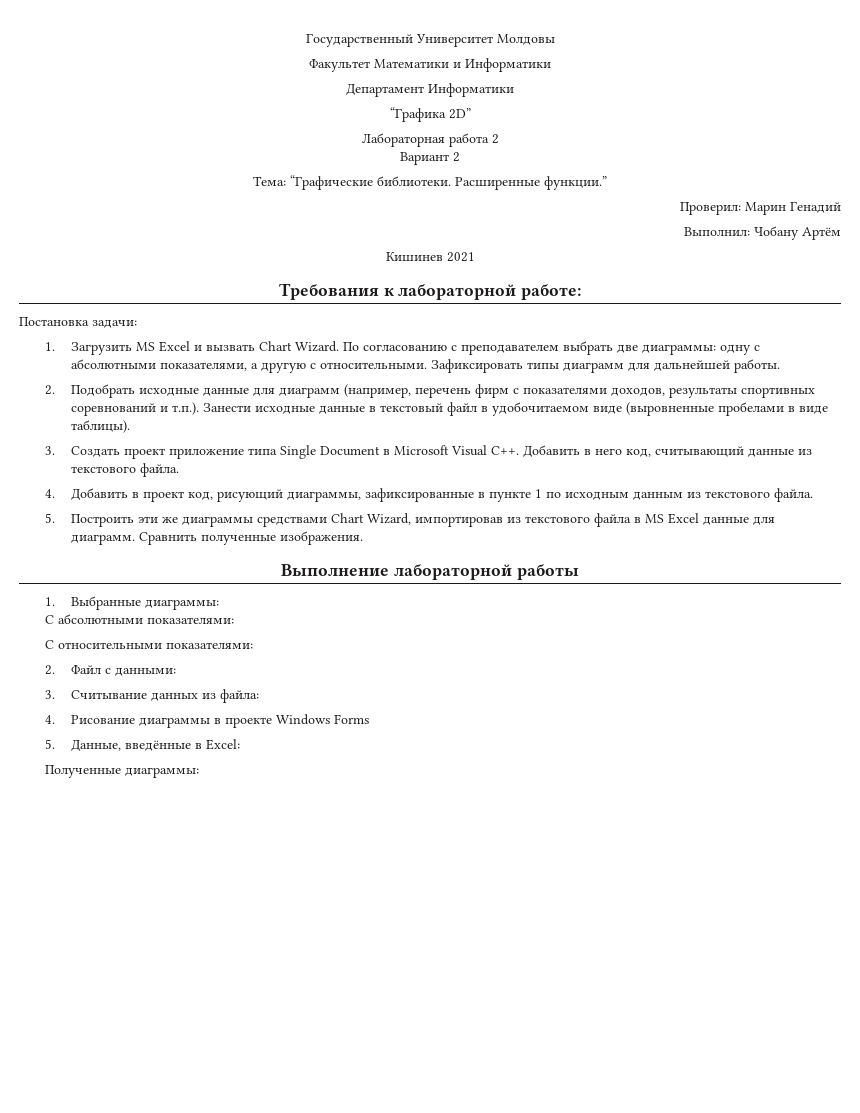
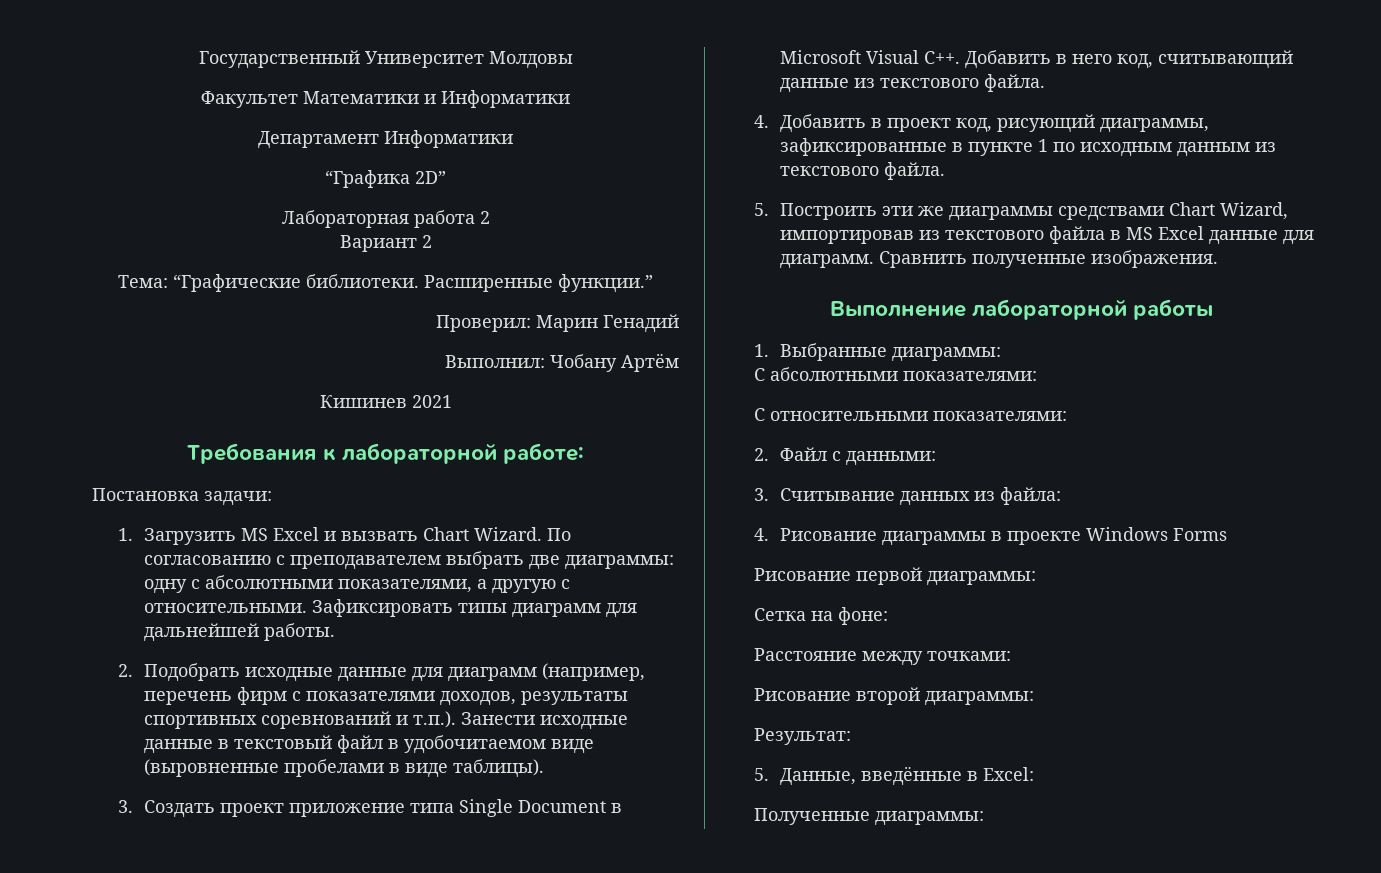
+ Рисование первой диаграммы:
+ Сетка на фоне:
+ Расстояние между точками:
+ Рисование второй диаграммы:
+ Результат:

